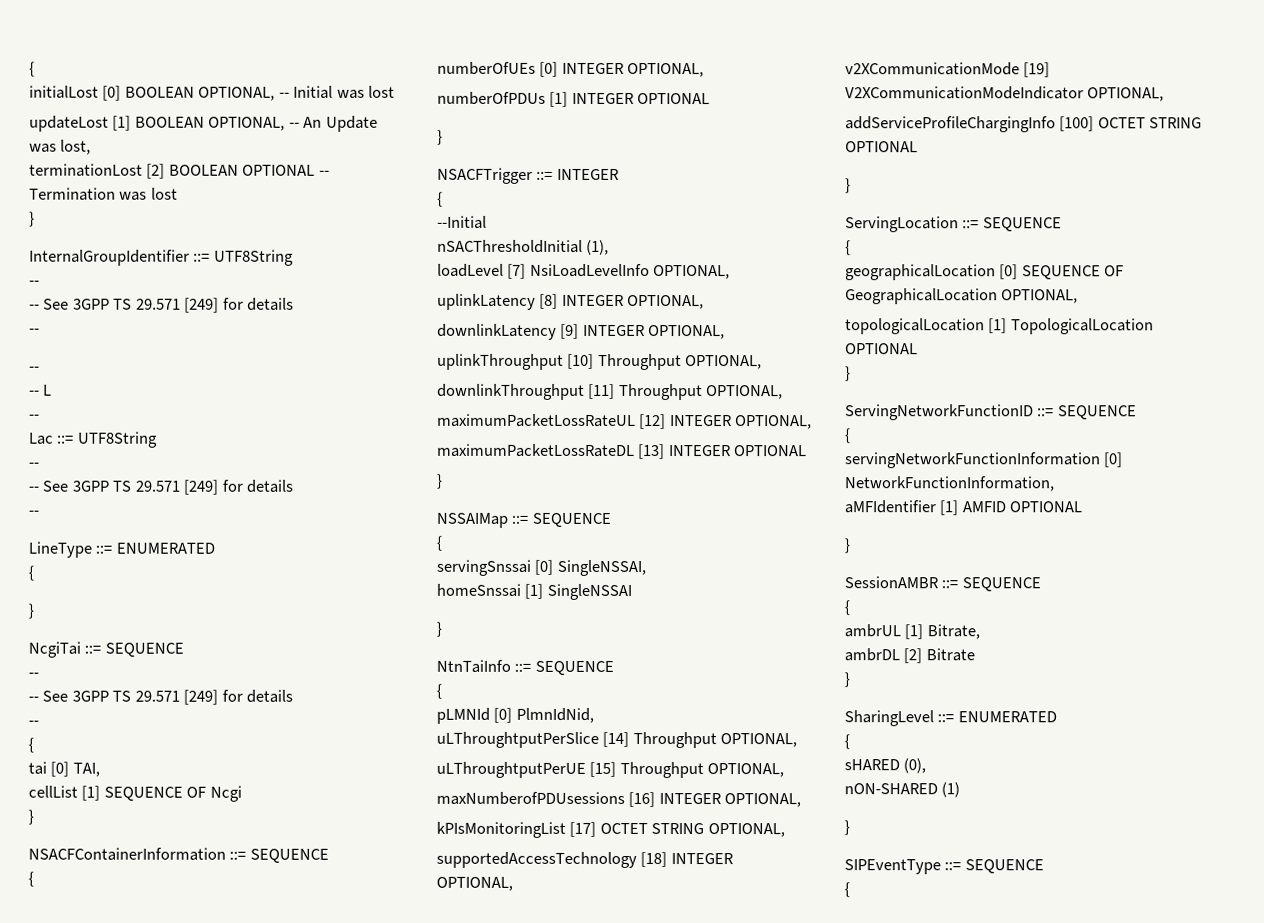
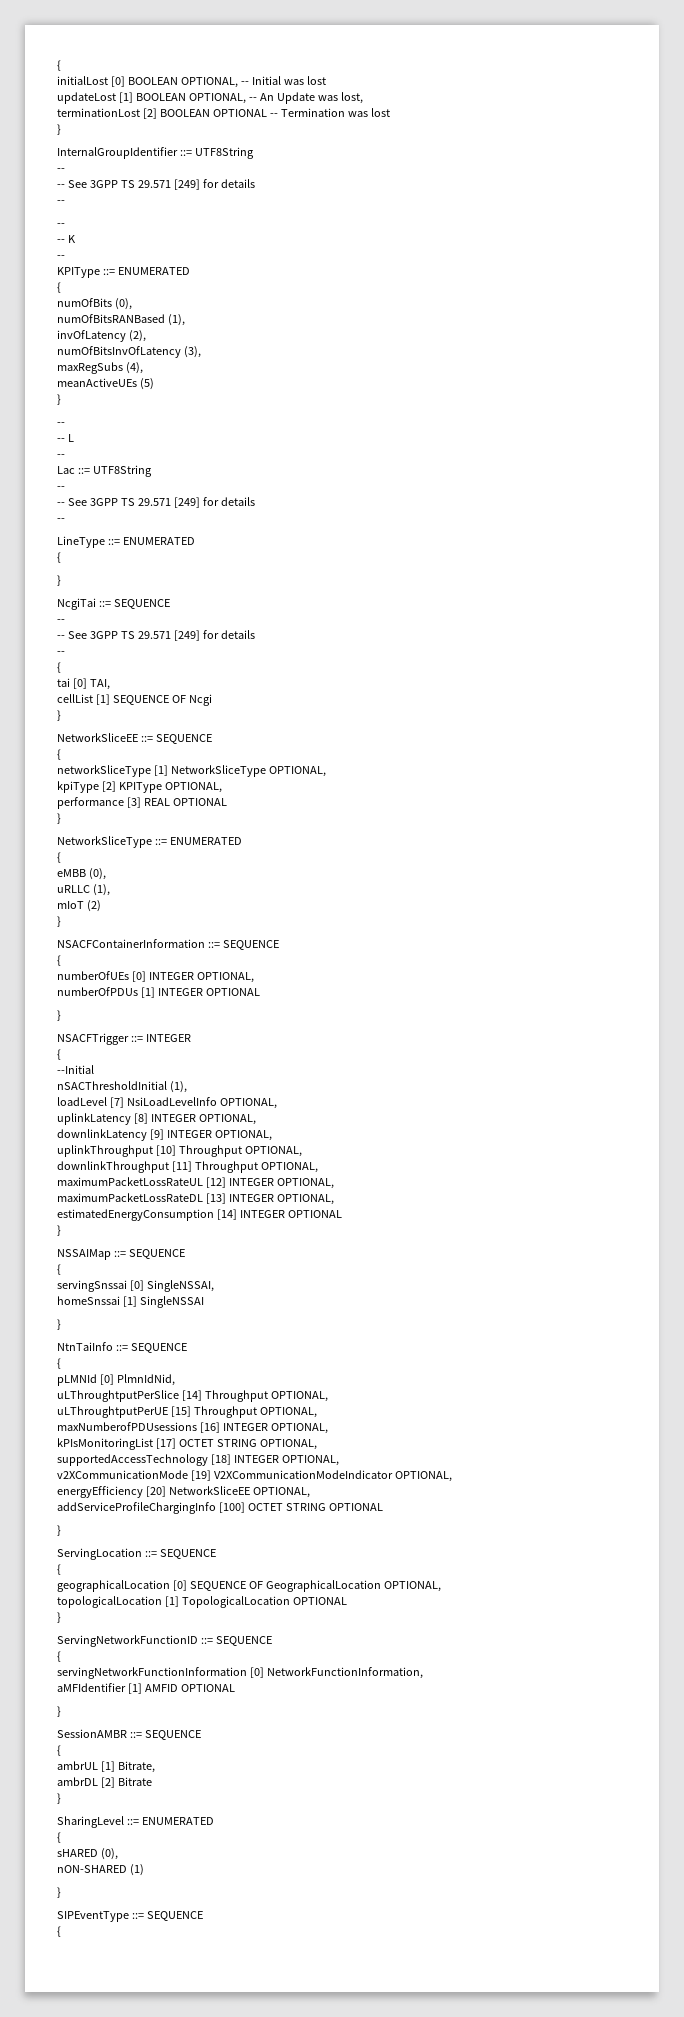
+ -- K
+ --
+ KPIType ::= ENUMERATED
+ {
+ numOfBits (0),
+ numOfBitsRANBased (1),
+ invOfLatency (2),
+ numOfBitsInvOfLatency (3),
+ maxRegSubs (4),
+ meanActiveUEs (5)
+ }
+ --
+ NetworkSliceEE ::= SEQUENCE
+ {
+ networkSliceType [1] NetworkSliceType OPTIONAL,
+ kpiType [2] KPIType OPTIONAL,
+ performance [3] REAL OPTIONAL
+ }
+ NetworkSliceType ::= ENUMERATED
+ {
+ eMBB (0),
+ uRLLC (1),
+ mIoT (2)
+ }
- maximumPacketLossRateDL [13] INTEGER OPTIONAL
+ maximumPacketLossRateDL [13] INTEGER OPTIONAL,
+ estimatedEnergyConsumption [14] INTEGER OPTIONAL
+ energyEfficiency [20] NetworkSliceEE OPTIONAL,

